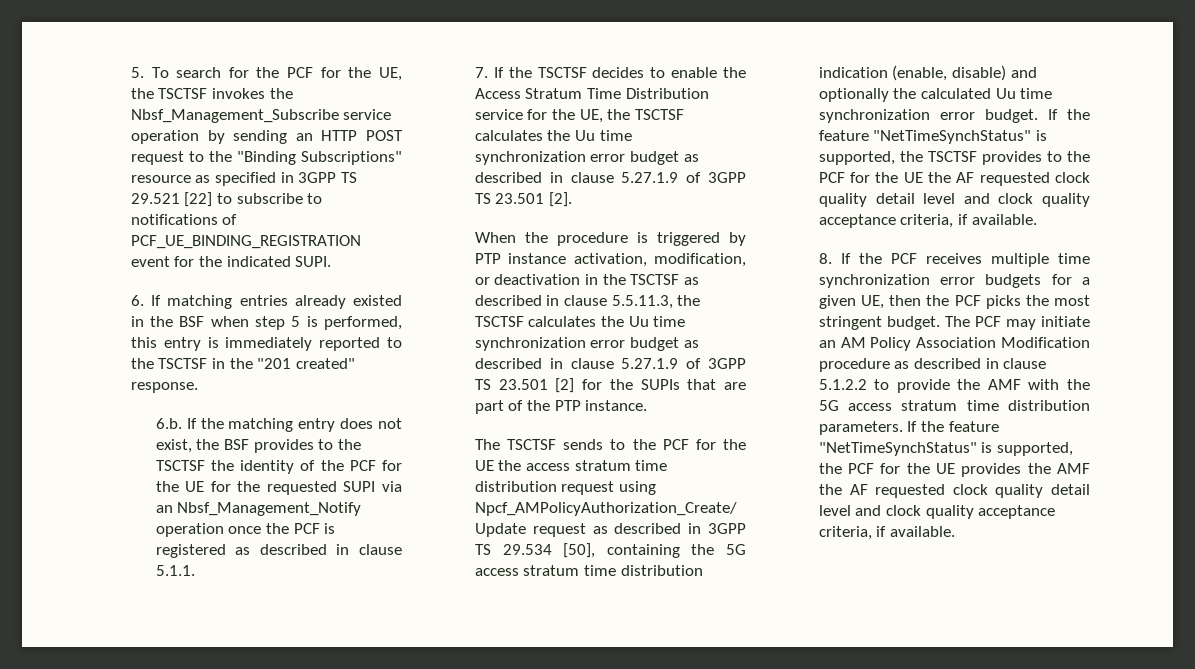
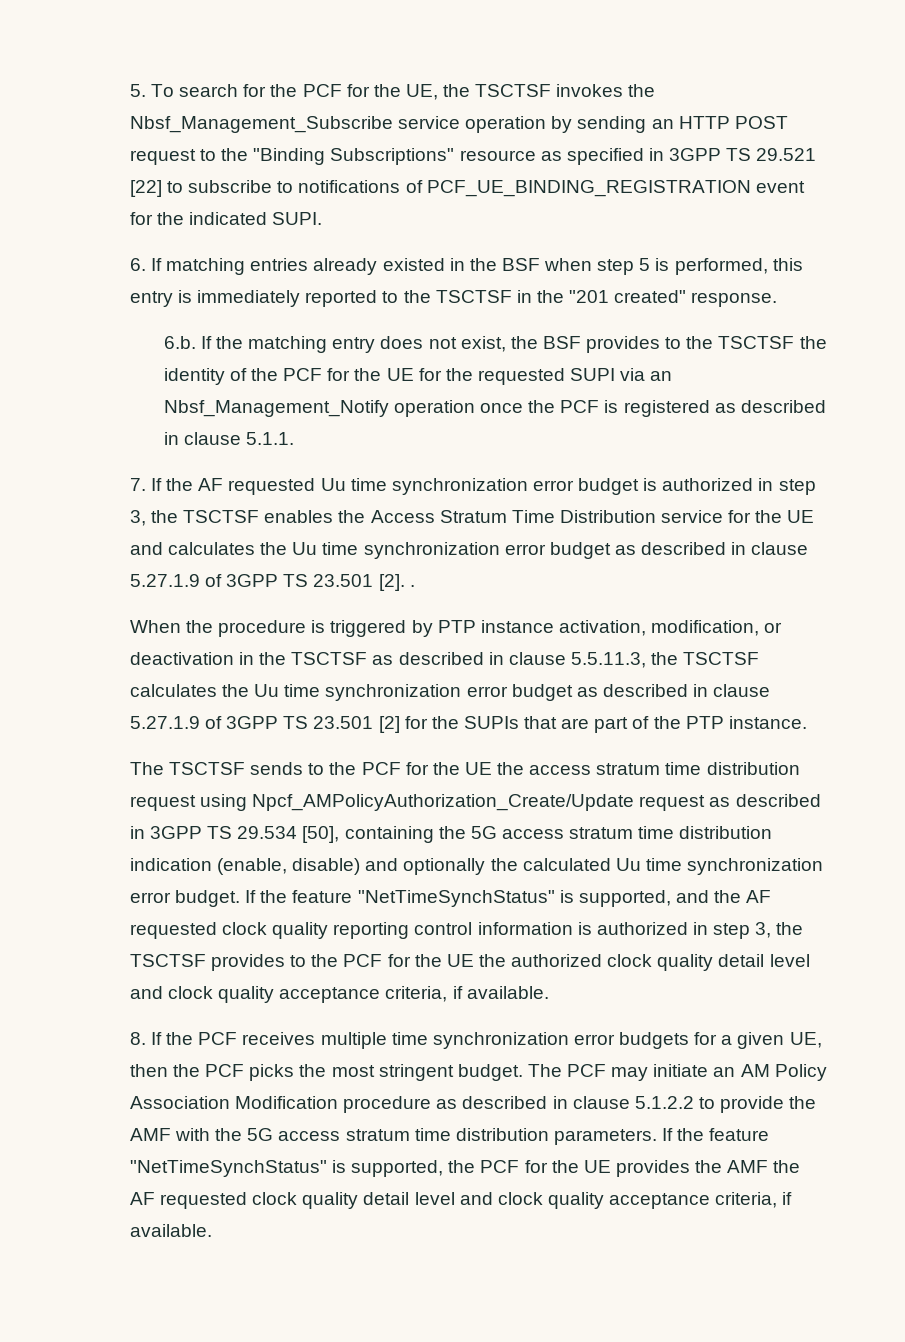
- 7. If the TSCTSF decides to enable the Access Stratum Time Distribution service for the UE, the TSCTSF calculates the Uu time synchronization error budget as described in clause 5.27.1.9 of 3GPP TS 23.501 [2].
+ 7. If the AF requested Uu time synchronization error budget is authorized in step 3, the TSCTSF enables the Access Stratum Time Distribution service for the UE and calculates the Uu time synchronization error budget as described in clause 5.27.1.9 of 3GPP TS 23.501 [2]. .
- If the feature "NetTimeSynchStatus" is supported, the TSCTSF provides to the PCF for the UE the AF requested clock quality detail level and clock quality acceptance criteria, if available.
+ If the feature "NetTimeSynchStatus" is supported, and the AF requested clock quality reporting control information is authorized in step 3, the TSCTSF provides to the PCF for the UE the authorized clock quality detail level and clock quality acceptance criteria, if available.

